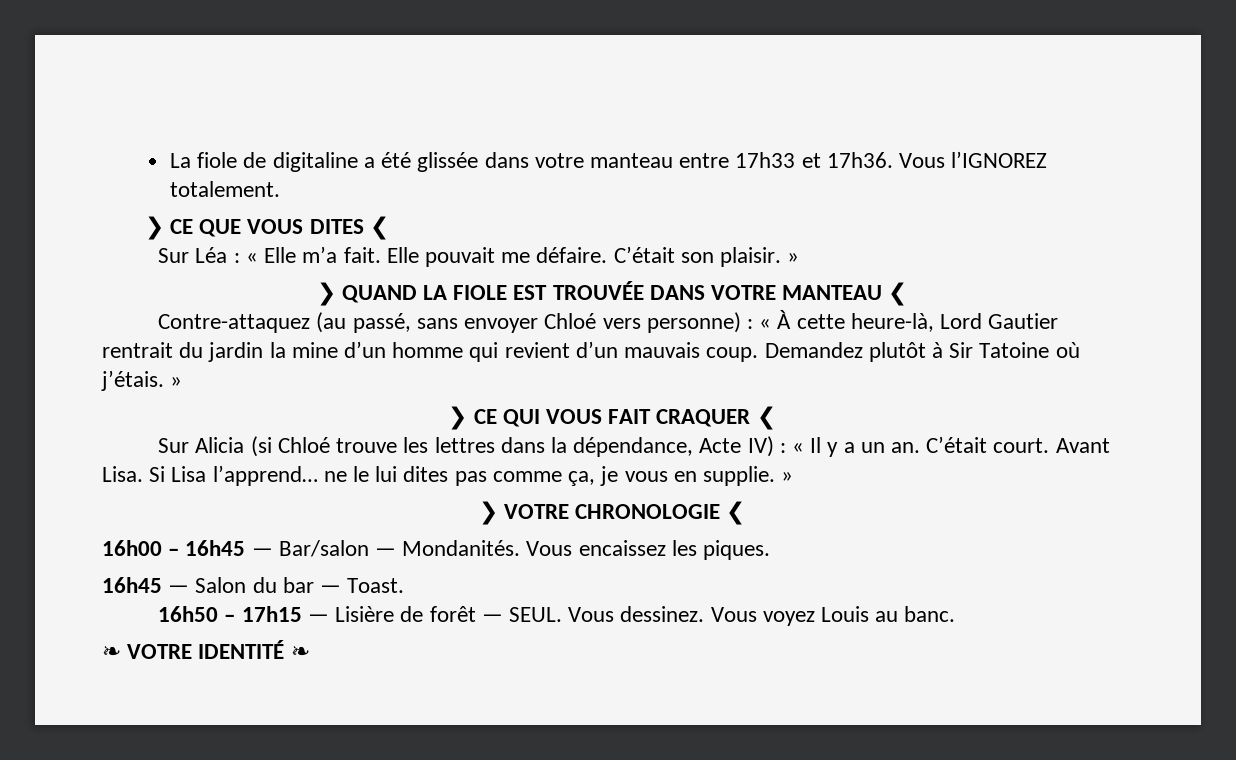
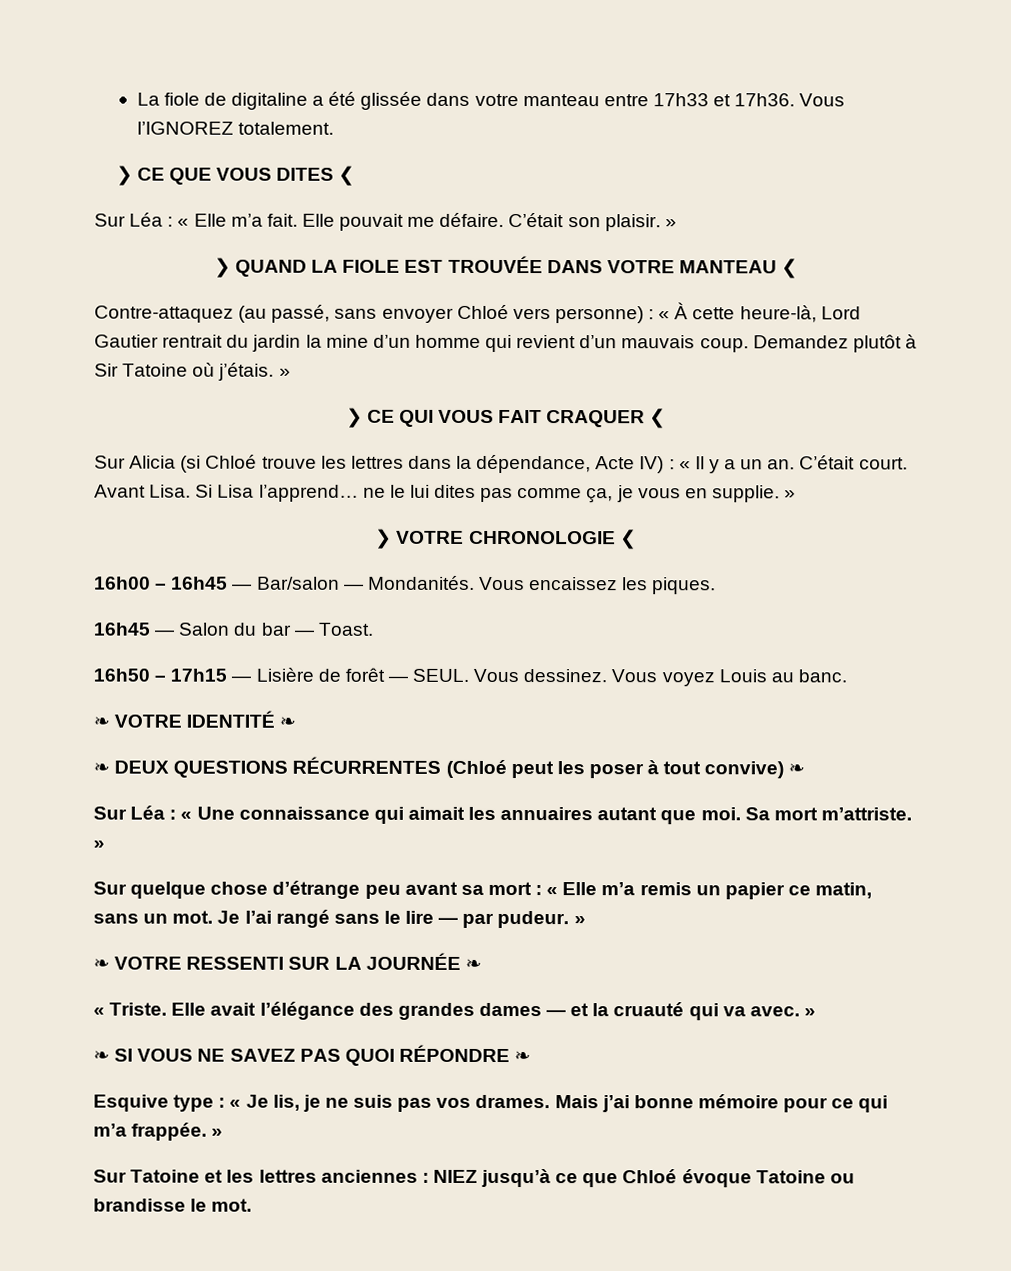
+ ❧ DEUX QUESTIONS RÉCURRENTES (Chloé peut les poser à tout convive) ❧
+ Sur Léa : « Une connaissance qui aimait les annuaires autant que moi. Sa mort m’attriste. »
+ Sur quelque chose d’étrange peu avant sa mort : « Elle m’a remis un papier ce matin, sans un mot. Je l’ai rangé sans le lire — par pudeur. »
+ ❧ VOTRE RESSENTI SUR LA JOURNÉE ❧
+ « Triste. Elle avait l’élégance des grandes dames — et la cruauté qui va avec. »
+ ❧ SI VOUS NE SAVEZ PAS QUOI RÉPONDRE ❧
+ Esquive type : « Je lis, je ne suis pas vos drames. Mais j’ai bonne mémoire pour ce qui m’a frappée. »
+ Sur Tatoine et les lettres anciennes : NIEZ jusqu’à ce que Chloé évoque Tatoine ou brandisse le mot.

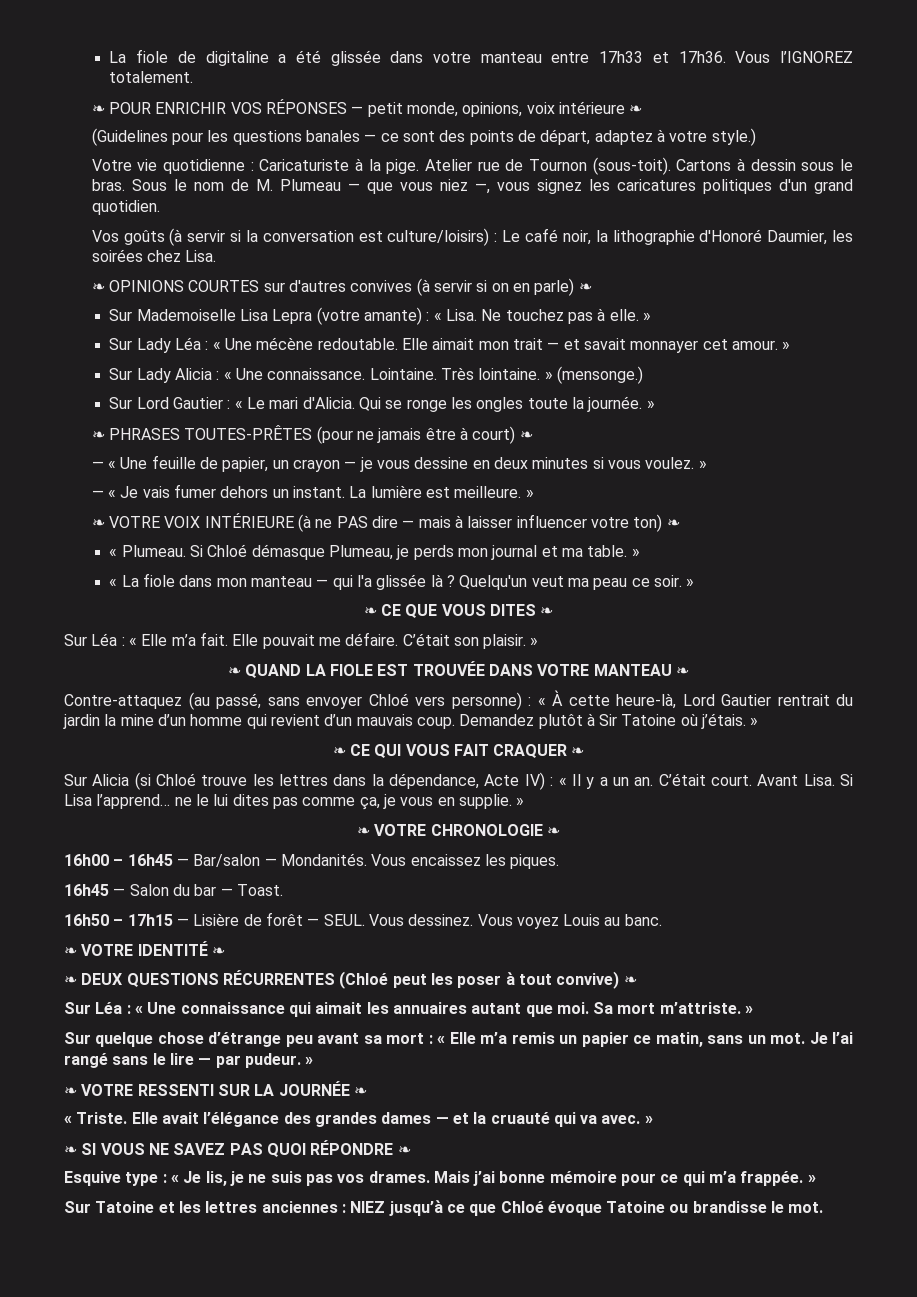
- ❯ CE QUE VOUS DITES ❮
+ ❧ POUR ENRICHIR VOS RÉPONSES — petit monde, opinions, voix intérieure ❧
+ (Guidelines pour les questions banales — ce sont des points de départ, adaptez à votre style.)
+ Votre vie quotidienne : Caricaturiste à la pige. Atelier rue de Tournon (sous-toit). Cartons à dessin sous le bras. Sous le nom de M. Plumeau — que vous niez —, vous signez les caricatures politiques d'un grand quotidien.
+ Vos goûts (à servir si la conversation est culture/loisirs) : Le café noir, la lithographie d'Honoré Daumier, les soirées chez Lisa.
+ ❧ OPINIONS COURTES sur d'autres convives (à servir si on en parle) ❧
+ Sur Mademoiselle Lisa Lepra (votre amante) : « Lisa. Ne touchez pas à elle. »
+ Sur Lady Léa : « Une mécène redoutable. Elle aimait mon trait — et savait monnayer cet amour. »
+ Sur Lady Alicia : « Une connaissance. Lointaine. Très lointaine. » (mensonge.)
+ Sur Lord Gautier : « Le mari d'Alicia. Qui se ronge les ongles toute la journée. »
+ ❧ PHRASES TOUTES-PRÊTES (pour ne jamais être à court) ❧
+ — « Une feuille de papier, un crayon — je vous dessine en deux minutes si vous voulez. »
+ — « Je vais fumer dehors un instant. La lumière est meilleure. »
+ ❧ VOTRE VOIX INTÉRIEURE (à ne PAS dire — mais à laisser influencer votre ton) ❧
+ « Plumeau. Si Chloé démasque Plumeau, je perds mon journal et ma table. »
+ « La fiole dans mon manteau — qui l'a glissée là ? Quelqu'un veut ma peau ce soir. »
+ ❧ CE QUE VOUS DITES ❧
- ❯ QUAND LA FIOLE EST TROUVÉE DANS VOTRE MANTEAU ❮
+ ❧ QUAND LA FIOLE EST TROUVÉE DANS VOTRE MANTEAU ❧
- ❯ CE QUI VOUS FAIT CRAQUER ❮
+ ❧ CE QUI VOUS FAIT CRAQUER ❧
- ❯ VOTRE CHRONOLOGIE ❮
+ ❧ VOTRE CHRONOLOGIE ❧

